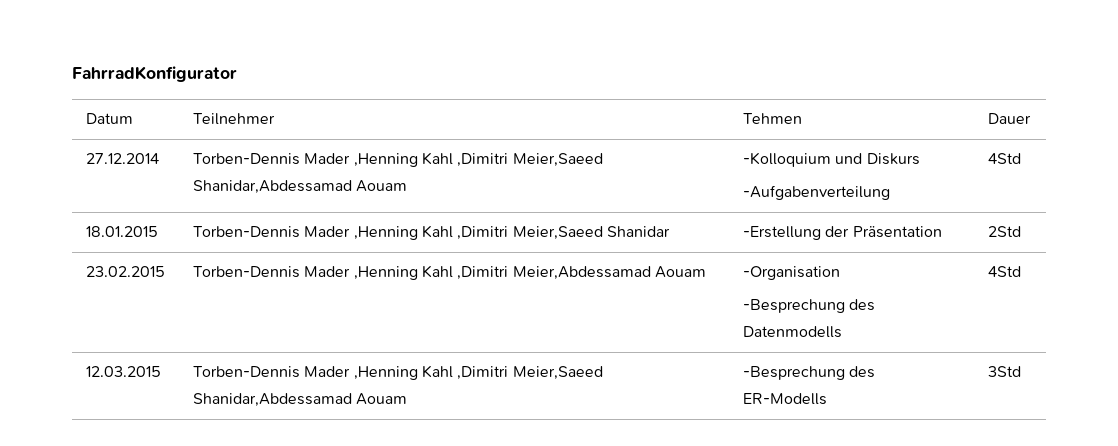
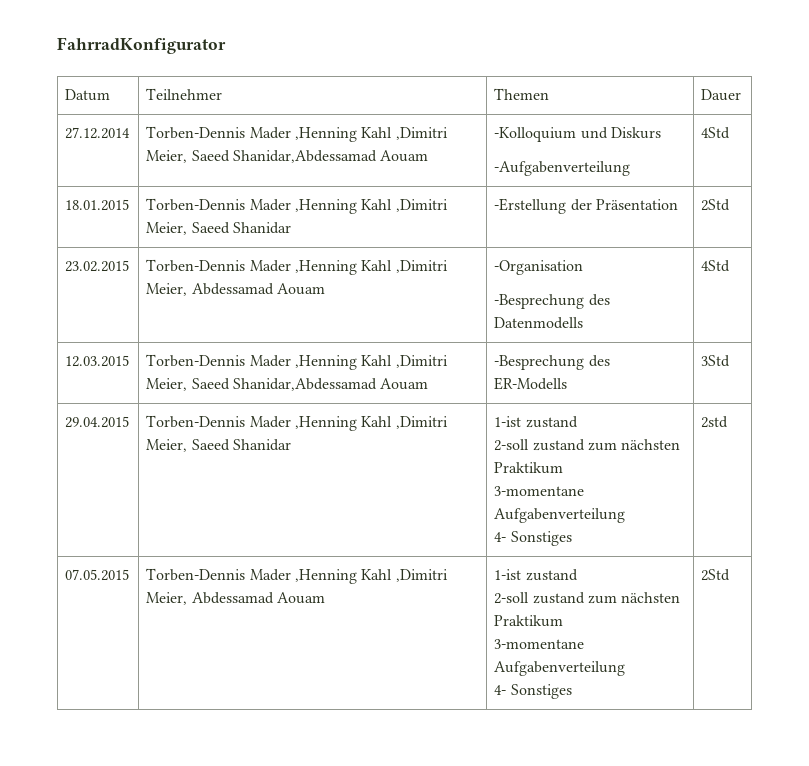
- Datum | Teilnehmer | Tehmen | Dauer
+ Datum | Teilnehmer | Themen | Dauer
- 27.12.2014 | Torben-Dennis Mader ,Henning Kahl ,Dimitri Meier,Saeed Shanidar,Abdessamad Aouam | -Kolloquium und Diskurs
+ 27.12.2014 | Torben-Dennis Mader ,Henning Kahl ,Dimitri Meier, Saeed Shanidar,Abdessamad Aouam | -Kolloquium und Diskurs
- 18.01.2015 | Torben-Dennis Mader ,Henning Kahl ,Dimitri Meier,Saeed Shanidar | -Erstellung der Präsentation | 2Std
+ 18.01.2015 | Torben-Dennis Mader ,Henning Kahl ,Dimitri Meier, Saeed Shanidar | -Erstellung der Präsentation | 2Std
- 23.02.2015 | Torben-Dennis Mader ,Henning Kahl ,Dimitri Meier,Abdessamad Aouam | -Organisation
+ 23.02.2015 | Torben-Dennis Mader ,Henning Kahl ,Dimitri Meier, Abdessamad Aouam | -Organisation
- 12.03.2015 | Torben-Dennis Mader ,Henning Kahl ,Dimitri Meier,Saeed Shanidar,Abdessamad Aouam | -Besprechung des ER-Modells | 3Std
+ 12.03.2015 | Torben-Dennis Mader ,Henning Kahl ,Dimitri Meier, Saeed Shanidar,Abdessamad Aouam | -Besprechung des ER-Modells | 3Std
+ 29.04.2015 | Torben-Dennis Mader ,Henning Kahl ,Dimitri Meier, Saeed Shanidar | 1-ist zustand
+ 2-soll zustand zum nächsten Praktikum
+ 3-momentane Aufgabenverteilung
+ 4- Sonstiges | 2std
+ 07.05.2015 | Torben-Dennis Mader ,Henning Kahl ,Dimitri Meier, Abdessamad Aouam | 1-ist zustand
+ 2-soll zustand zum nächsten Praktikum
+ 3-momentane Aufgabenverteilung
+ 4- Sonstiges | 2Std

